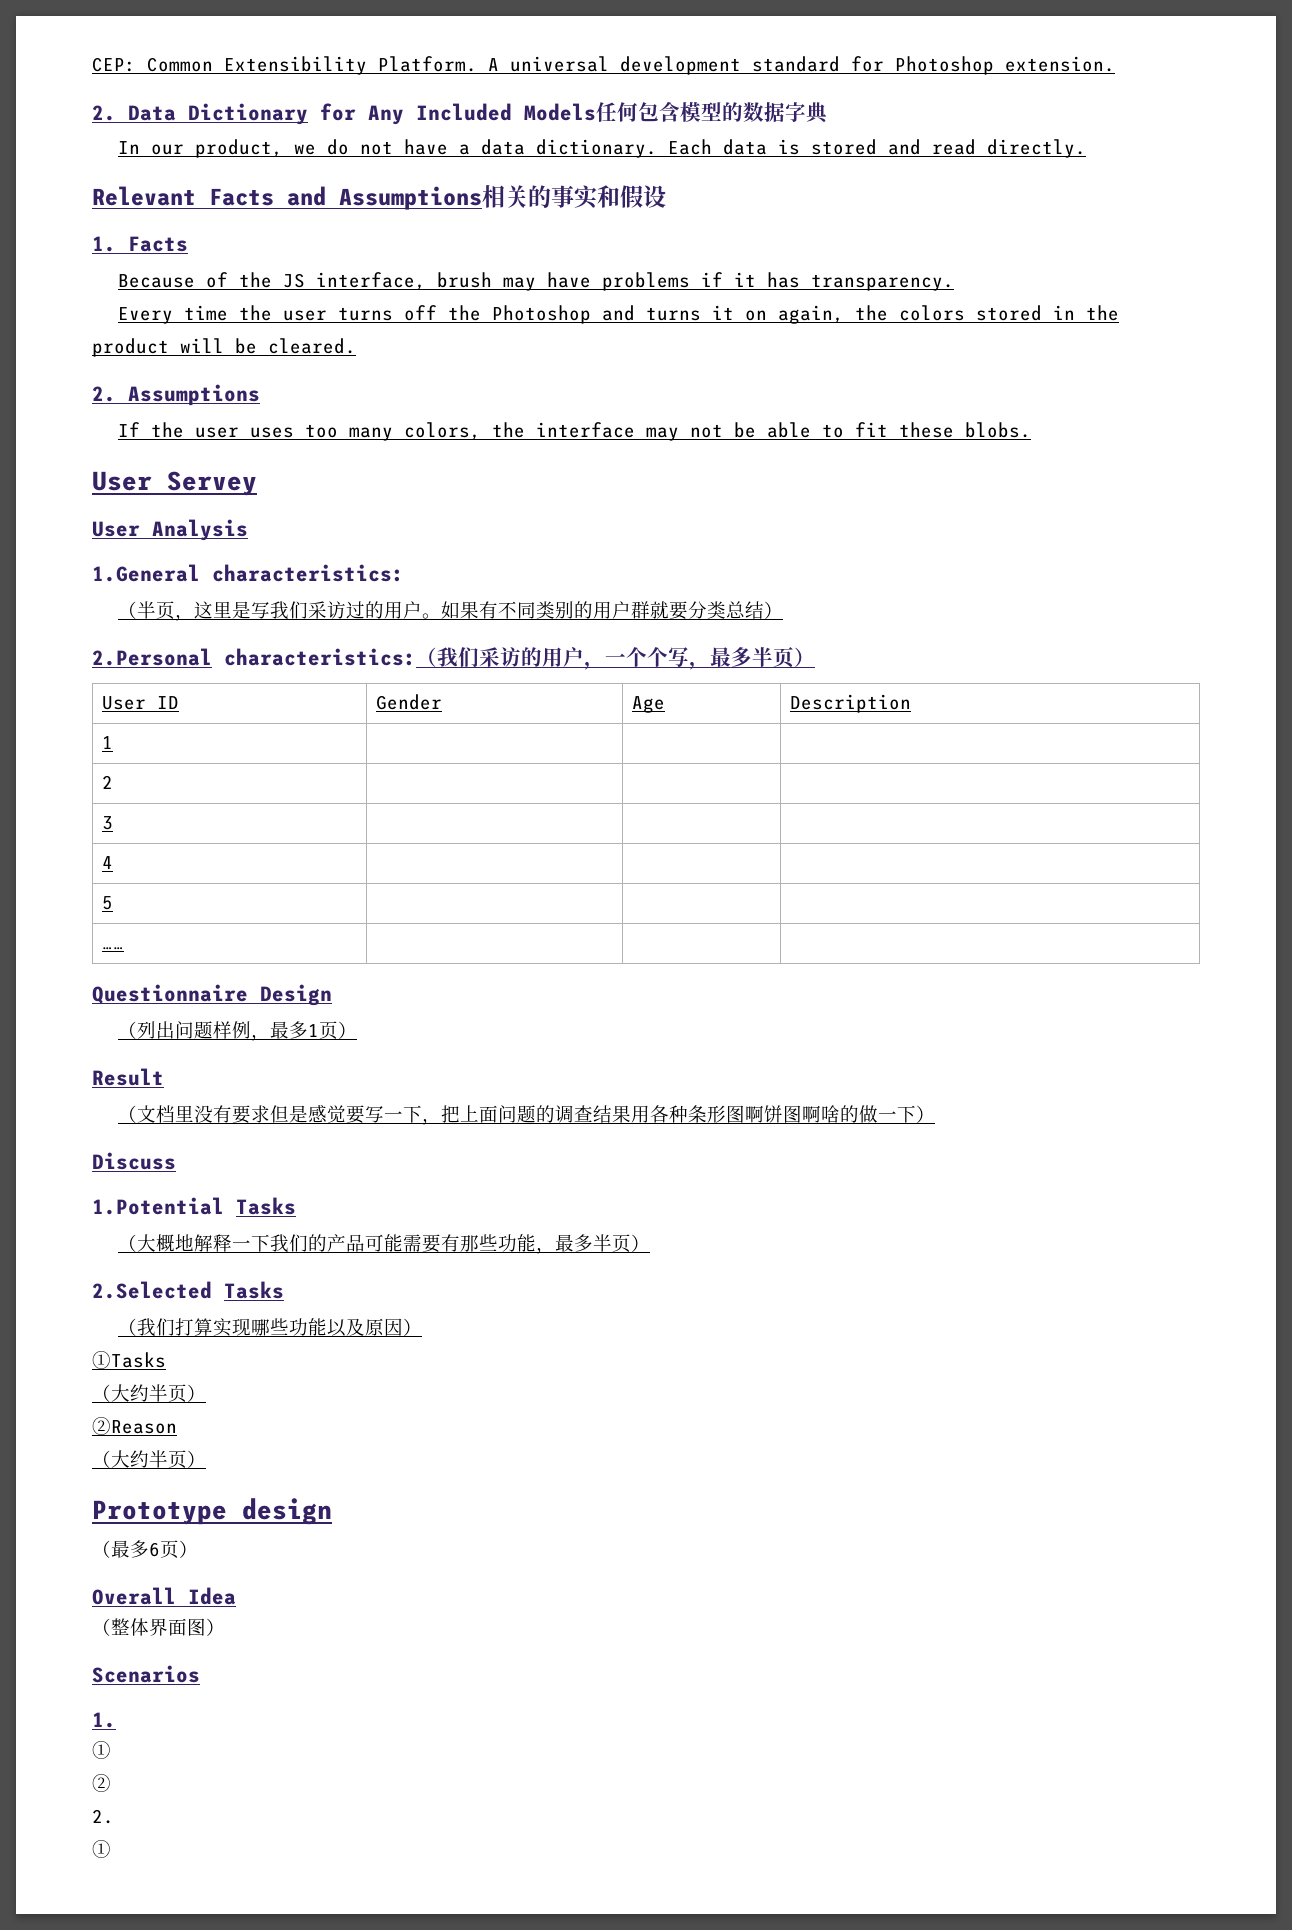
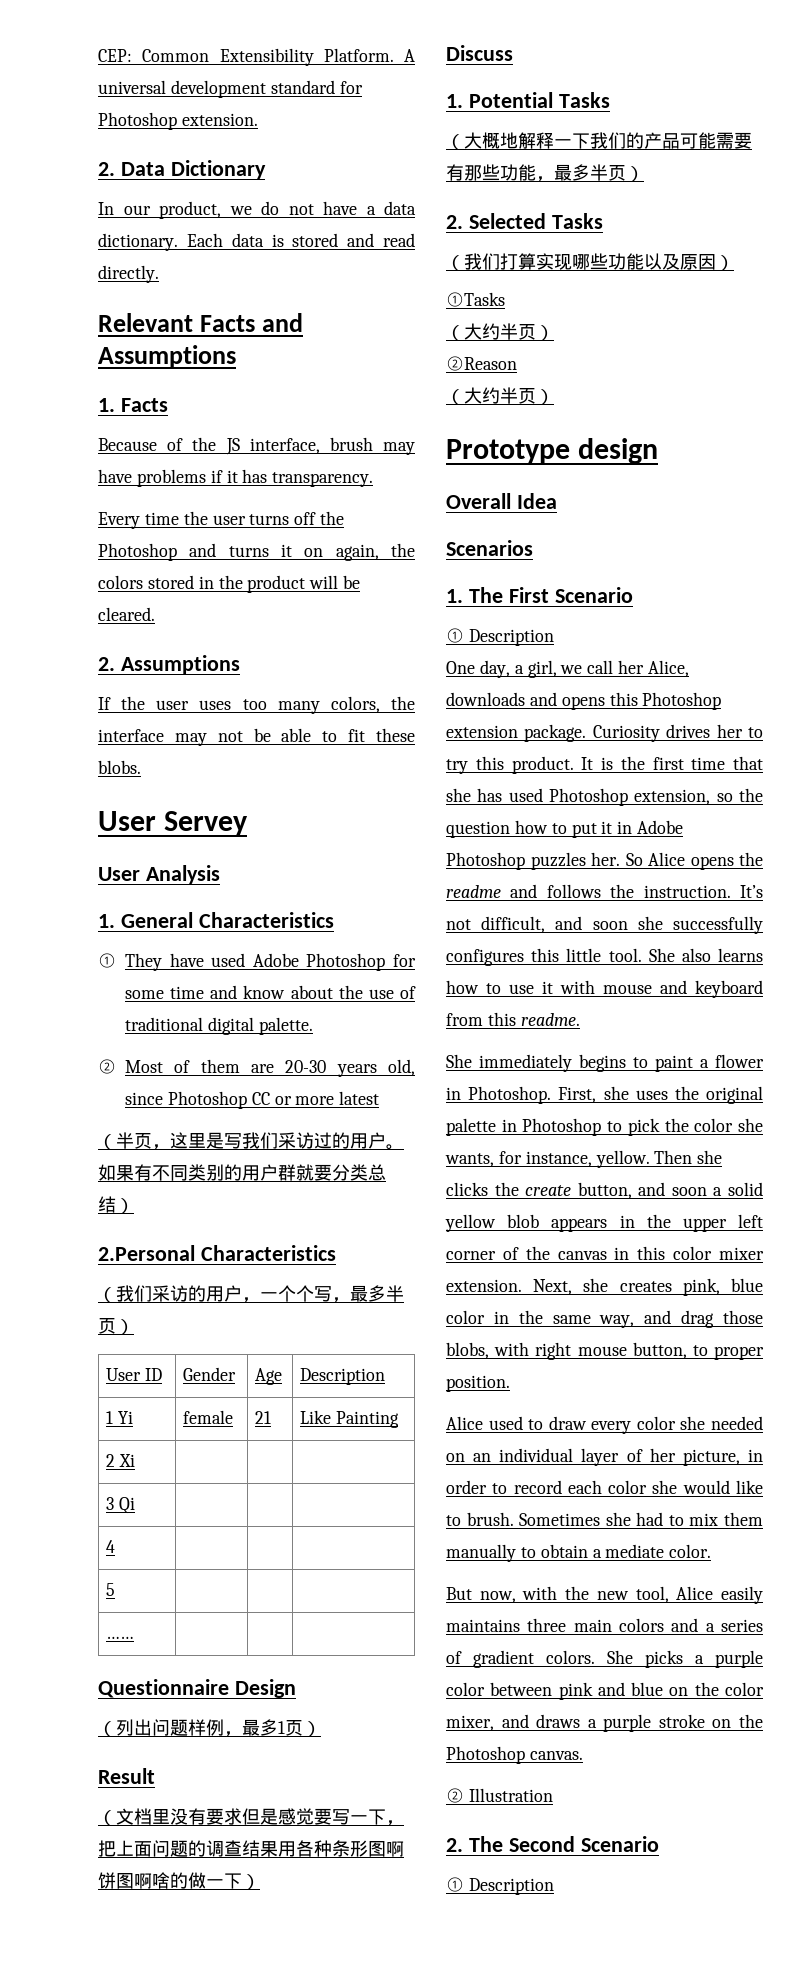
- 2. Data Dictionary for Any Included Models任何包含模型的数据字典
+ 2. Data Dictionary
- Relevant Facts and Assumptions相关的事实和假设
+ Relevant Facts and Assumptions
- 1.General characteristics:
+ 1. General Characteristics
+ ① They have used Adobe Photoshop for some time and know about the use of traditional digital palette.
+ ② Most of them are 20-30 years old, since Photoshop CC or more latest
- 2.Personal characteristics:（我们采访的用户，一个个写，最多半页）
+ 2.Personal Characteristics
+ （我们采访的用户，一个个写，最多半页）
- 1 | | |
- 2 | | |
+ 1 Yi | female | 21 | Like Painting
+ 2 Xi | | |
- 3 | | |
+ 3 Qi | | |
- 1.Potential Tasks
+ 1. Potential Tasks
- 2.Selected Tasks
+ 2. Selected Tasks
- （最多6页）
- （整体界面图）
  Scenarios
- 1.
- ①
- ②
- 2.
- ①
+ 1. The First Scenario
+ ① Description
+ One day, a girl, we call her Alice, downloads and opens this Photoshop extension package. Curiosity drives her to try this product. It is the first time that she has used Photoshop extension, so the question how to put it in Adobe Photoshop puzzles her. So Alice opens the readme and follows the instruction. It’s not difficult, and soon she successfully configures this little tool. She also learns how to use it with mouse and keyboard from this readme.
+ She immediately begins to paint a flower in Photoshop. First, she uses the original palette in Photoshop to pick the color she wants, for instance, yellow. Then she clicks the create button, and soon a solid yellow blob appears in the upper left corner of the canvas in this color mixer extension. Next, she creates pink, blue color in the same way, and drag those blobs, with right mouse button, to proper position.
+ Alice used to draw every color she needed on an individual layer of her picture, in order to record each color she would like to brush. Sometimes she had to mix them manually to obtain a mediate color.
+ But now, with the new tool, Alice easily maintains three main colors and a series of gradient colors. She picks a purple color between pink and blue on the color mixer, and draws a purple stroke on the Photoshop canvas.
+ ② Illustration
+ 2. The Second Scenario
+ ① Description

